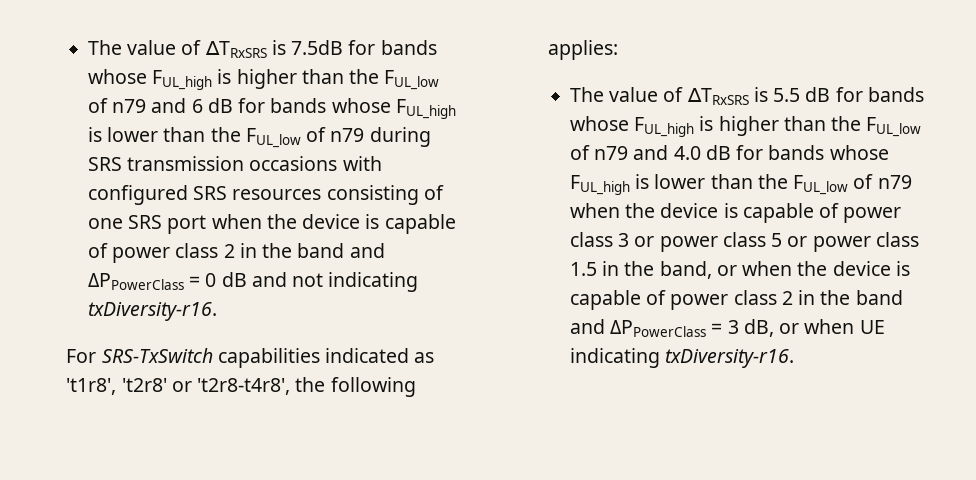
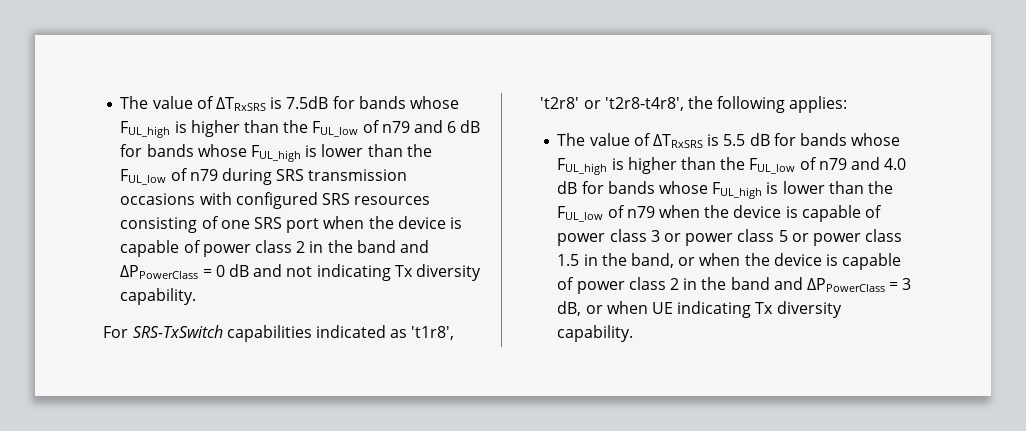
- The value of ∆TRxSRS is 7.5dB for bands whose FUL_high is higher than the FUL_low of n79 and 6 dB for bands whose FUL_high is lower than the FUL_low of n79 during SRS transmission occasions with configured SRS resources consisting of one SRS port when the device is capable of power class 2 in the band and ΔPPowerClass = 0 dB and not indicating txDiversity-r16.
+ The value of ∆TRxSRS is 7.5dB for bands whose FUL_high is higher than the FUL_low of n79 and 6 dB for bands whose FUL_high is lower than the FUL_low of n79 during SRS transmission occasions with configured SRS resources consisting of one SRS port when the device is capable of power class 2 in the band and ΔPPowerClass = 0 dB and not indicating Tx diversity capability.
- The value of ∆TRxSRS is 5.5 dB for bands whose FUL_high is higher than the FUL_low of n79 and 4.0 dB for bands whose FUL_high is lower than the FUL_low of n79 when the device is capable of power class 3 or power class 5 or power class 1.5 in the band, or when the device is capable of power class 2 in the band and ΔPPowerClass = 3 dB, or when UE indicating txDiversity-r16.
+ The value of ∆TRxSRS is 5.5 dB for bands whose FUL_high is higher than the FUL_low of n79 and 4.0 dB for bands whose FUL_high is lower than the FUL_low of n79 when the device is capable of power class 3 or power class 5 or power class 1.5 in the band, or when the device is capable of power class 2 in the band and ΔPPowerClass = 3 dB, or when UE indicating Tx diversity capability.

